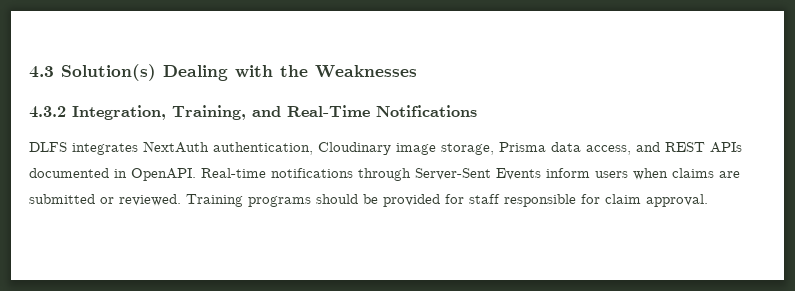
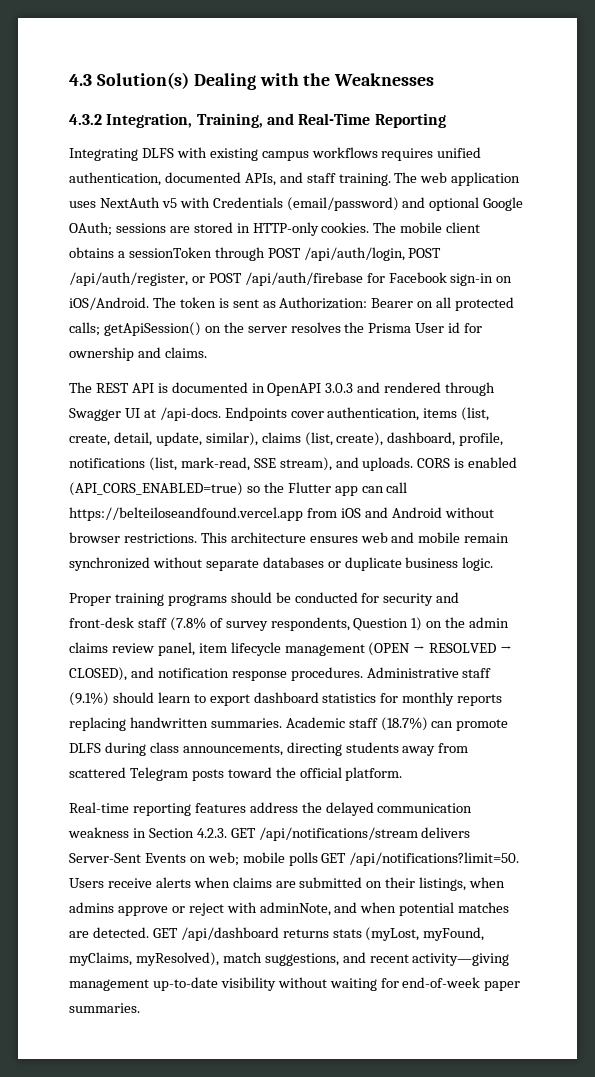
- 4.3.2 Integration, Training, and Real-Time Notifications
- DLFS integrates NextAuth authentication, Cloudinary image storage, Prisma data access, and REST APIs documented in OpenAPI. Real-time notifications through Server-Sent Events inform users when claims are submitted or reviewed. Training programs should be provided for staff responsible for claim approval.
+ 4.3.2 Integration, Training, and Real-Time Reporting
+ Integrating DLFS with existing campus workflows requires unified authentication, documented APIs, and staff training. The web application uses NextAuth v5 with Credentials (email/password) and optional Google OAuth; sessions are stored in HTTP-only cookies. The mobile client obtains a sessionToken through POST /api/auth/login, POST /api/auth/register, or POST /api/auth/firebase for Facebook sign-in on iOS/Android. The token is sent as Authorization: Bearer on all protected calls; getApiSession() on the server resolves the Prisma User id for ownership and claims.
+ The REST API is documented in OpenAPI 3.0.3 and rendered through Swagger UI at /api-docs. Endpoints cover authentication, items (list, create, detail, update, similar), claims (list, create), dashboard, profile, notifications (list, mark-read, SSE stream), and uploads. CORS is enabled (API_CORS_ENABLED=true) so the Flutter app can call https://belteiloseandfound.vercel.app from iOS and Android without browser restrictions. This architecture ensures web and mobile remain synchronized without separate databases or duplicate business logic.
+ Proper training programs should be conducted for security and front-desk staff (7.8% of survey respondents, Question 1) on the admin claims review panel, item lifecycle management (OPEN → RESOLVED → CLOSED), and notification response procedures. Administrative staff (9.1%) should learn to export dashboard statistics for monthly reports replacing handwritten summaries. Academic staff (18.7%) can promote DLFS during class announcements, directing students away from scattered Telegram posts toward the official platform.
+ Real-time reporting features address the delayed communication weakness in Section 4.2.3. GET /api/notifications/stream delivers Server-Sent Events on web; mobile polls GET /api/notifications?limit=50. Users receive alerts when claims are submitted on their listings, when admins approve or reject with adminNote, and when potential matches are detected. GET /api/dashboard returns stats (myLost, myFound, myClaims, myResolved), match suggestions, and recent activity—giving management up-to-date visibility without waiting for end-of-week paper summaries.

